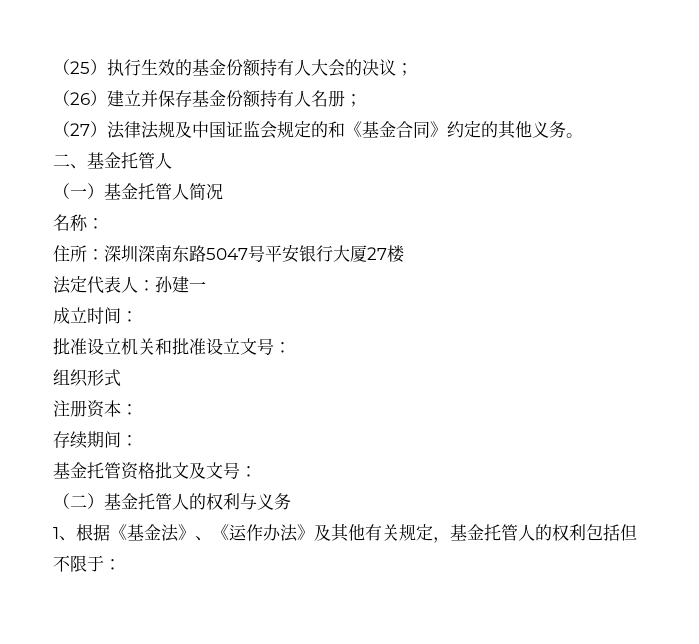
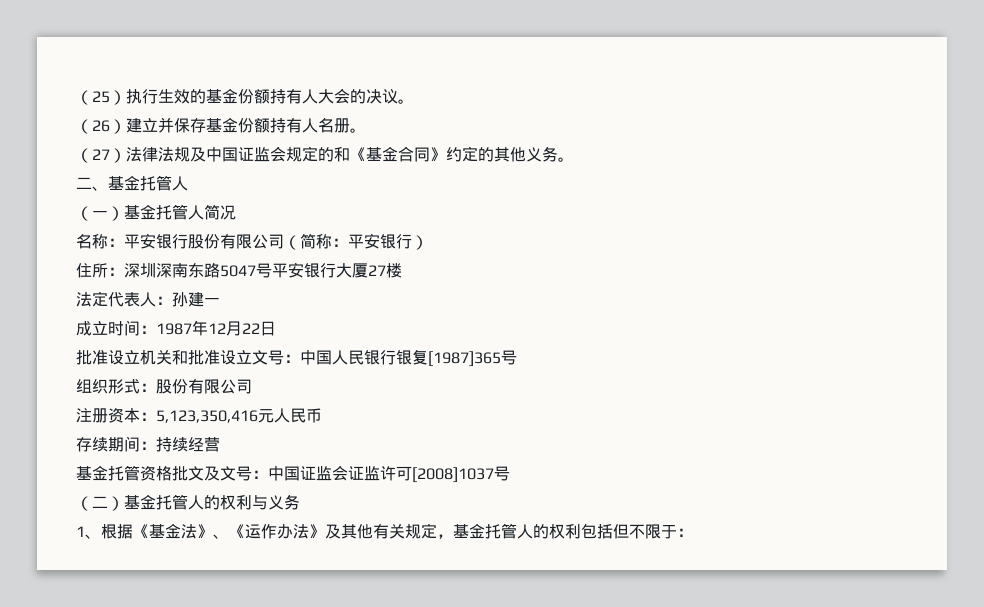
- （25）执行生效的基金份额持有人大会的决议；
+ （25）执行生效的基金份额持有人大会的决议。
- （26）建立并保存基金份额持有人名册；
+ （26）建立并保存基金份额持有人名册。
- 名称：
+ 名称：平安银行股份有限公司（简称：平安银行）
- 成立时间：
+ 成立时间：1987年12月22日
- 批准设立机关和批准设立文号：
+ 批准设立机关和批准设立文号：中国人民银行银复[1987]365号
- 组织形式
+ 组织形式：股份有限公司
- 注册资本：
+ 注册资本：5,123,350,416元人民币
- 存续期间：
+ 存续期间：持续经营
- 基金托管资格批文及文号：
+ 基金托管资格批文及文号：中国证监会证监许可[2008]1037号

